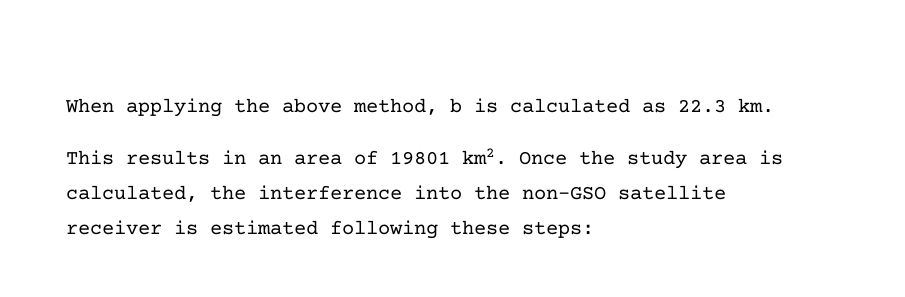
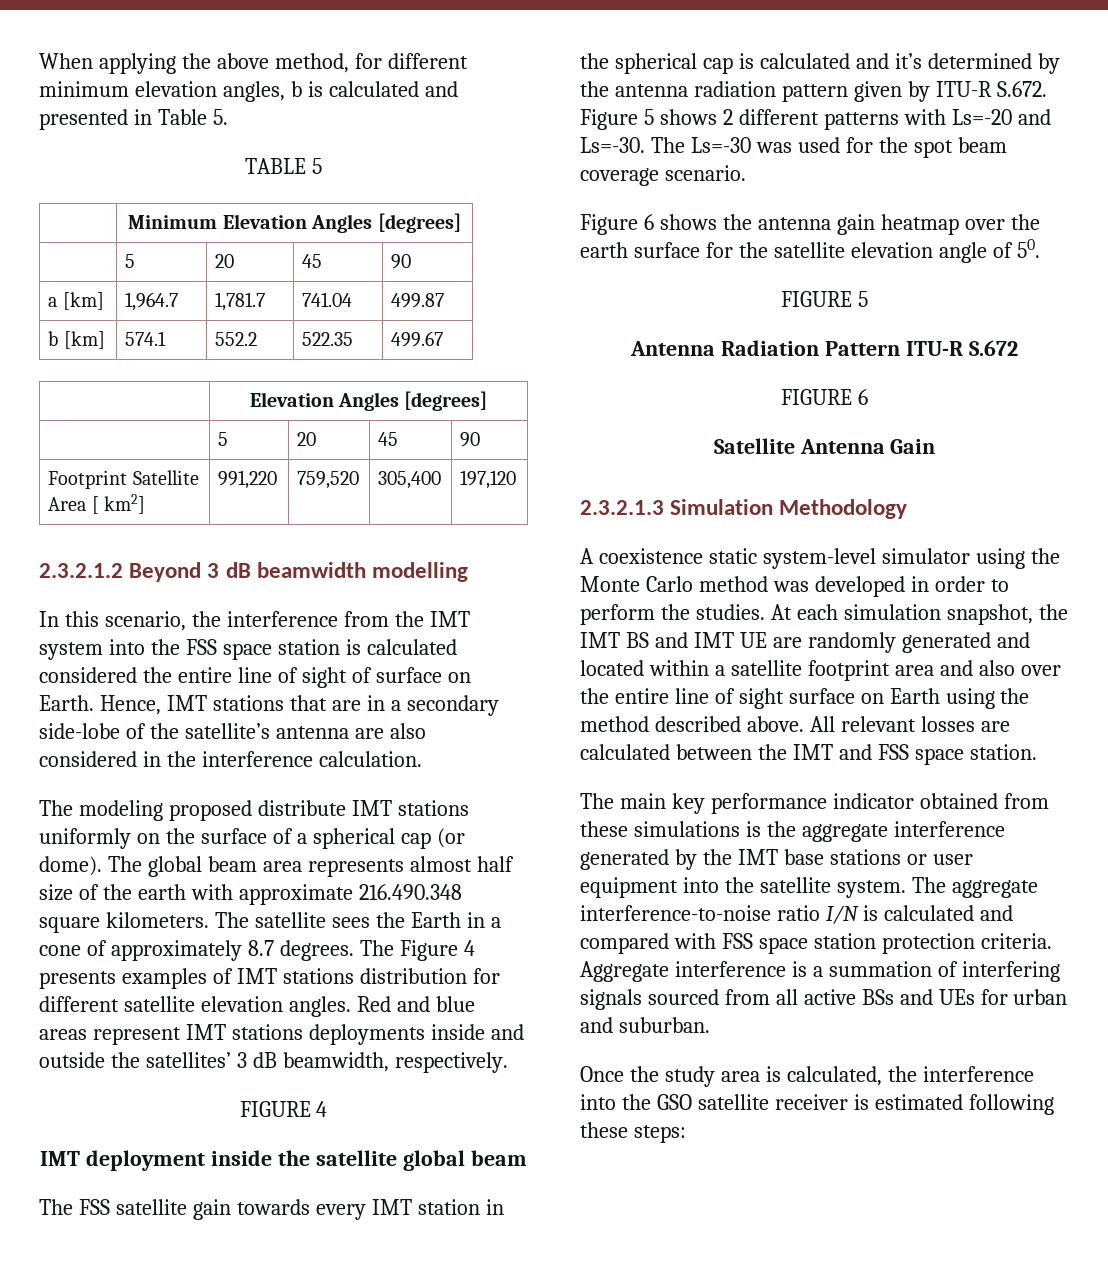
- When applying the above method, b is calculated as 22.3 km.
- This results in an area of 19801 km2. Once the study area is calculated, the interference into the non-GSO satellite receiver is estimated following these steps:
+ When applying the above method, for different minimum elevation angles, b is calculated and presented in Table 5.
+ TABLE 5
+ | Minimum Elevation Angles [degrees]
+ | 5 | 20 | 45 | 90
+ a [km] | 1,964.7 | 1,781.7 | 741.04 | 499.87
+ b [km] | 574.1 | 552.2 | 522.35 | 499.67
+ | Elevation Angles [degrees]
+ | 5 | 20 | 45 | 90
+ Footprint Satellite Area [ km2] | 991,220 | 759,520 | 305,400 | 197,120
+ 2.3.2.1.2 Beyond 3 dB beamwidth modelling
+ In this scenario, the interference from the IMT system into the FSS space station is calculated considered the entire line of sight of surface on Earth. Hence, IMT stations that are in a secondary side-lobe of the satellite’s antenna are also considered in the interference calculation.
+ The modeling proposed distribute IMT stations uniformly on the surface of a spherical cap (or dome). The global beam area represents almost half size of the earth with approximate 216.490.348 square kilometers. The satellite sees the Earth in a cone of approximately 8.7 degrees. The Figure 4 presents examples of IMT stations distribution for different satellite elevation angles. Red and blue areas represent IMT stations deployments inside and outside the satellites’ 3 dB beamwidth, respectively.
+ FIGURE 4
+ IMT deployment inside the satellite global beam
+ The FSS satellite gain towards every IMT station in the spherical cap is calculated and it’s determined by the antenna radiation pattern given by ITU-R S.672. Figure 5 shows 2 different patterns with Ls=-20 and Ls=-30. The Ls=-30 was used for the spot beam coverage scenario.
+ Figure 6 shows the antenna gain heatmap over the earth surface for the satellite elevation angle of 50.
+ FIGURE 5
+ Antenna Radiation Pattern ITU-R S.672
+ FIGURE 6
+ Satellite Antenna Gain
+ 2.3.2.1.3 Simulation Methodology
+ A coexistence static system-level simulator using the Monte Carlo method was developed in order to perform the studies. At each simulation snapshot, the IMT BS and IMT UE are randomly generated and located within a satellite footprint area and also over the entire line of sight surface on Earth using the method described above. All relevant losses are calculated between the IMT and FSS space station.
+ The main key performance indicator obtained from these simulations is the aggregate interference generated by the IMT base stations or user equipment into the satellite system. The aggregate interference-to-noise ratio I/N is calculated and compared with FSS space station protection criteria. Aggregate interference is a summation of interfering signals sourced from all active BSs and UEs for urban and suburban.
+ Once the study area is calculated, the interference into the GSO satellite receiver is estimated following these steps:

